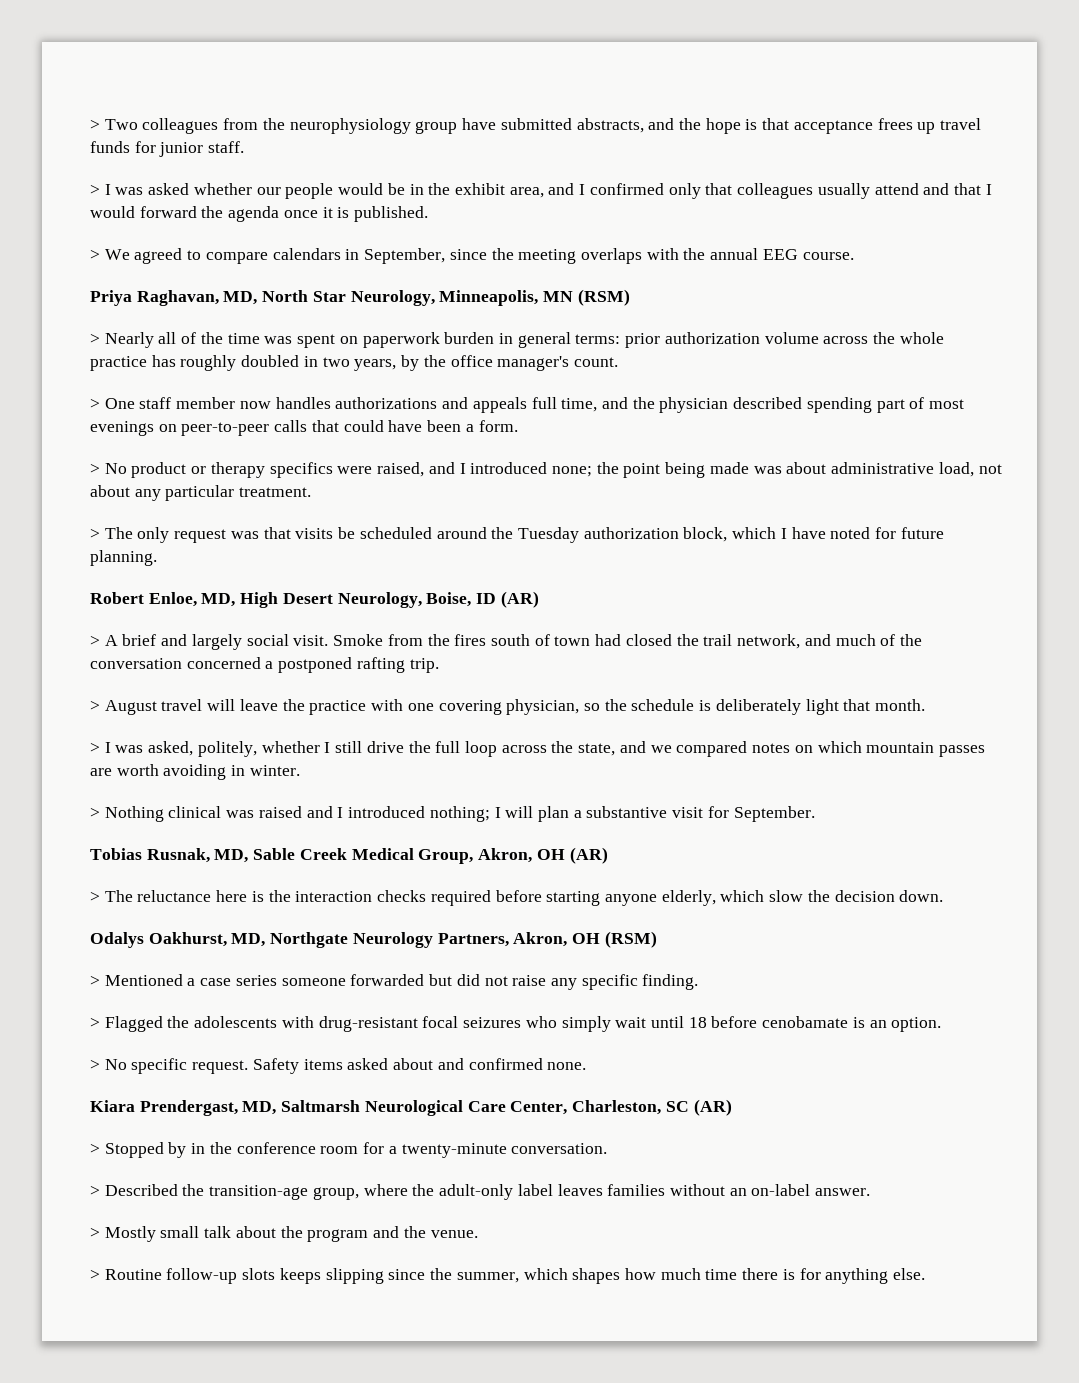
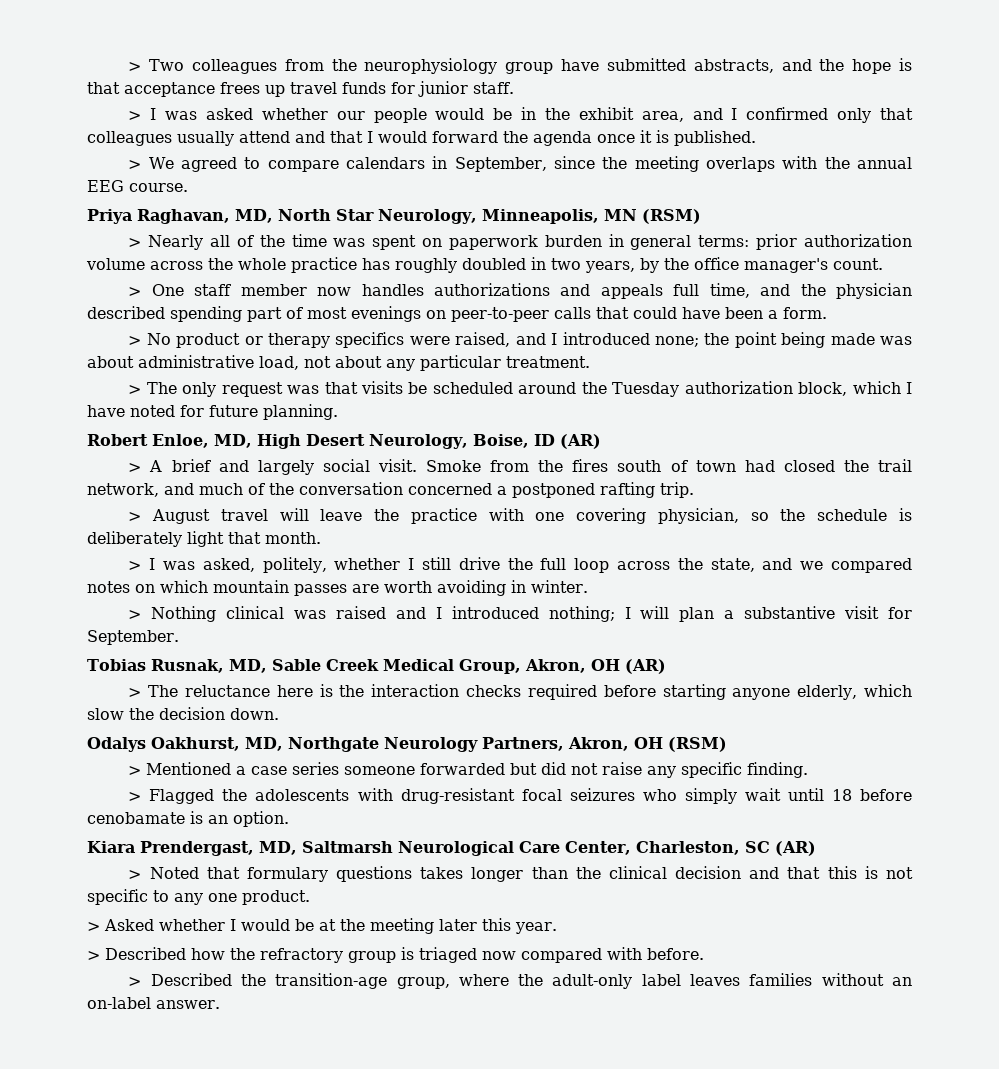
- > No specific request. Safety items asked about and confirmed none.
- > Stopped by in the conference room for a twenty-minute conversation.
+ > Noted that formulary questions takes longer than the clinical decision and that this is not specific to any one product.
+ > Asked whether I would be at the meeting later this year.
+ > Described how the refractory group is triaged now compared with before.
- > Mostly small talk about the program and the venue.
- > Routine follow-up slots keeps slipping since the summer, which shapes how much time there is for anything else.

